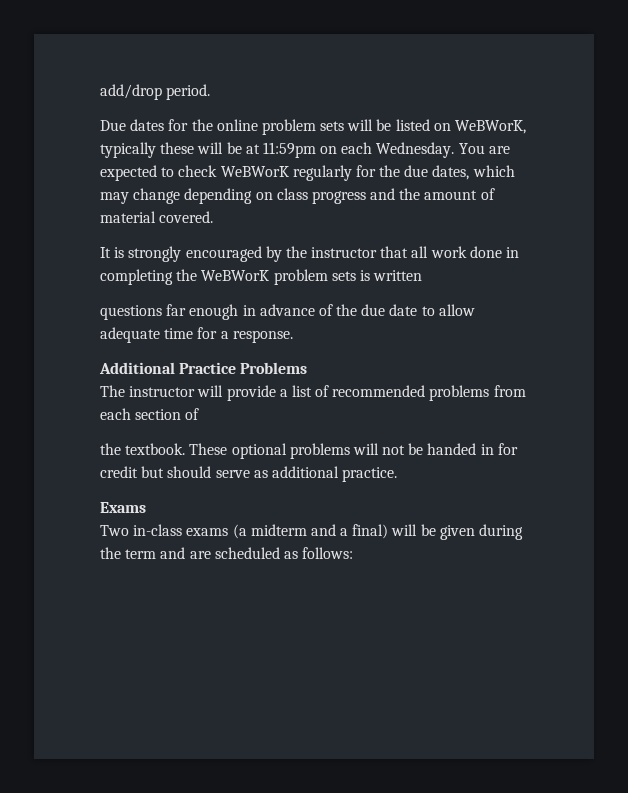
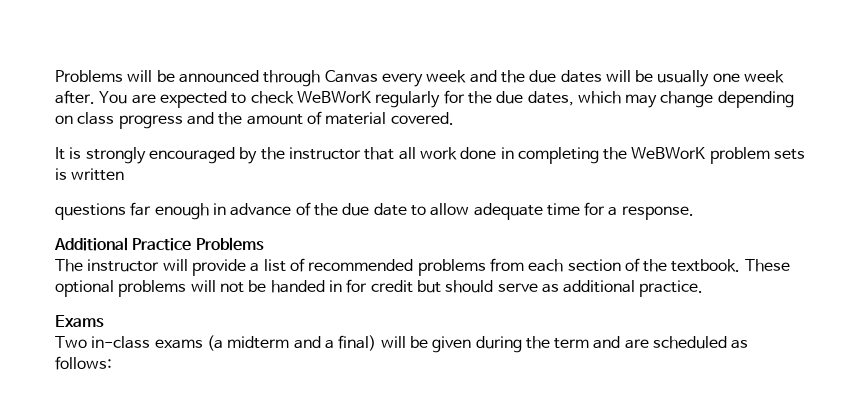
- add/drop period.
- Due dates for the online problem sets will be listed on WeBWorK, typically these will be at 11:59pm on each Wednesday.
+ Problems will be announced through Canvas every week and the due dates will be usually one week after.
- The instructor will provide a list of recommended problems from each section of
- the textbook.
+ The instructor will provide a list of recommended problems from each section of the textbook.

